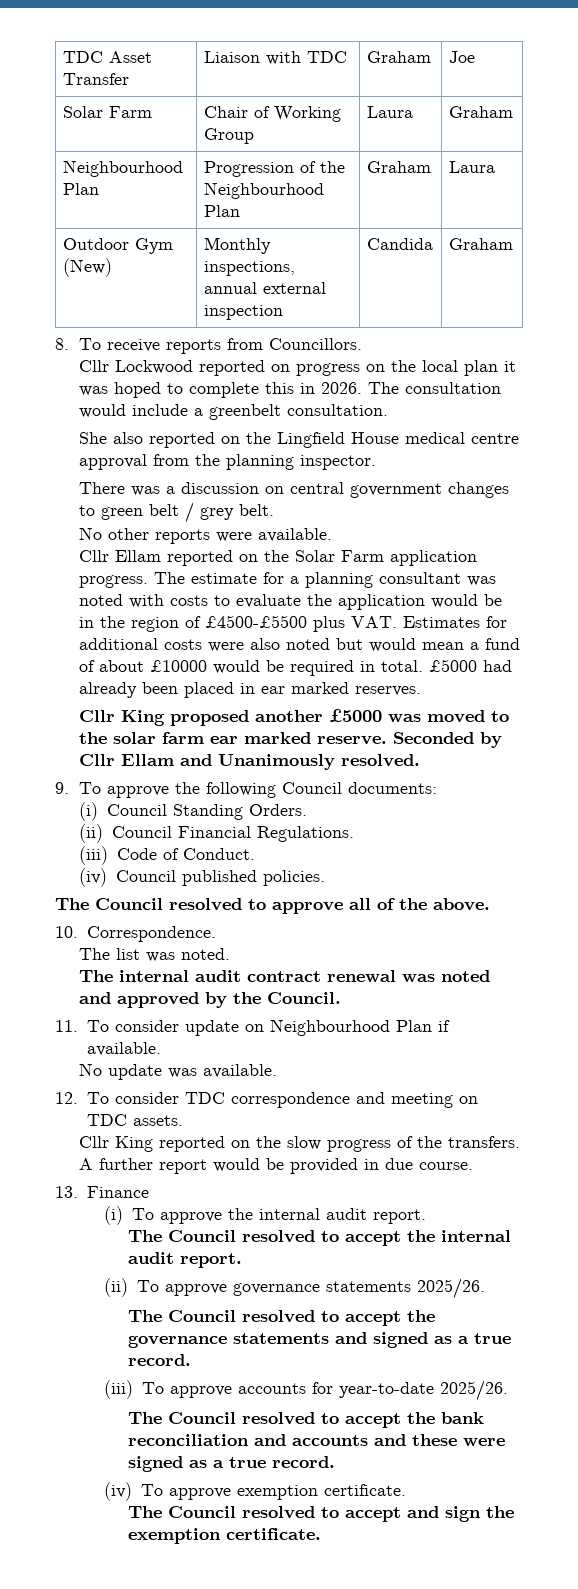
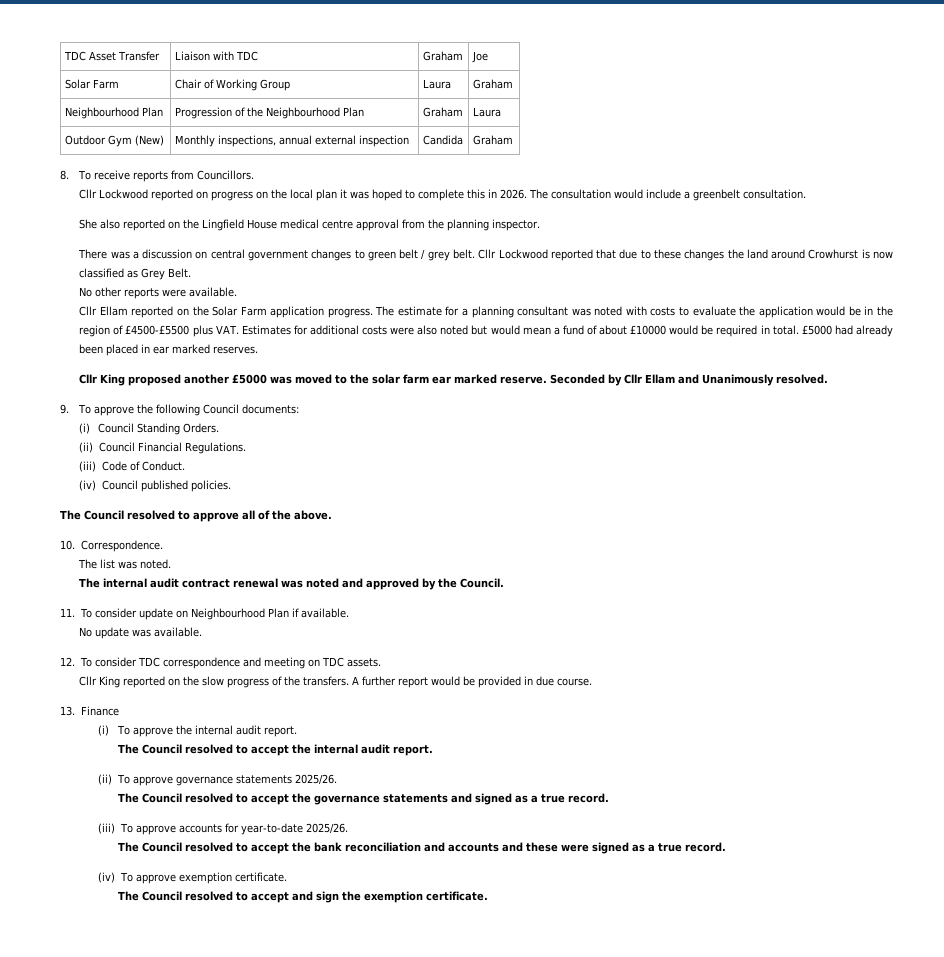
+ Cllr Lockwood reported that due to these changes the land around Crowhurst is now classified as Grey Belt.

